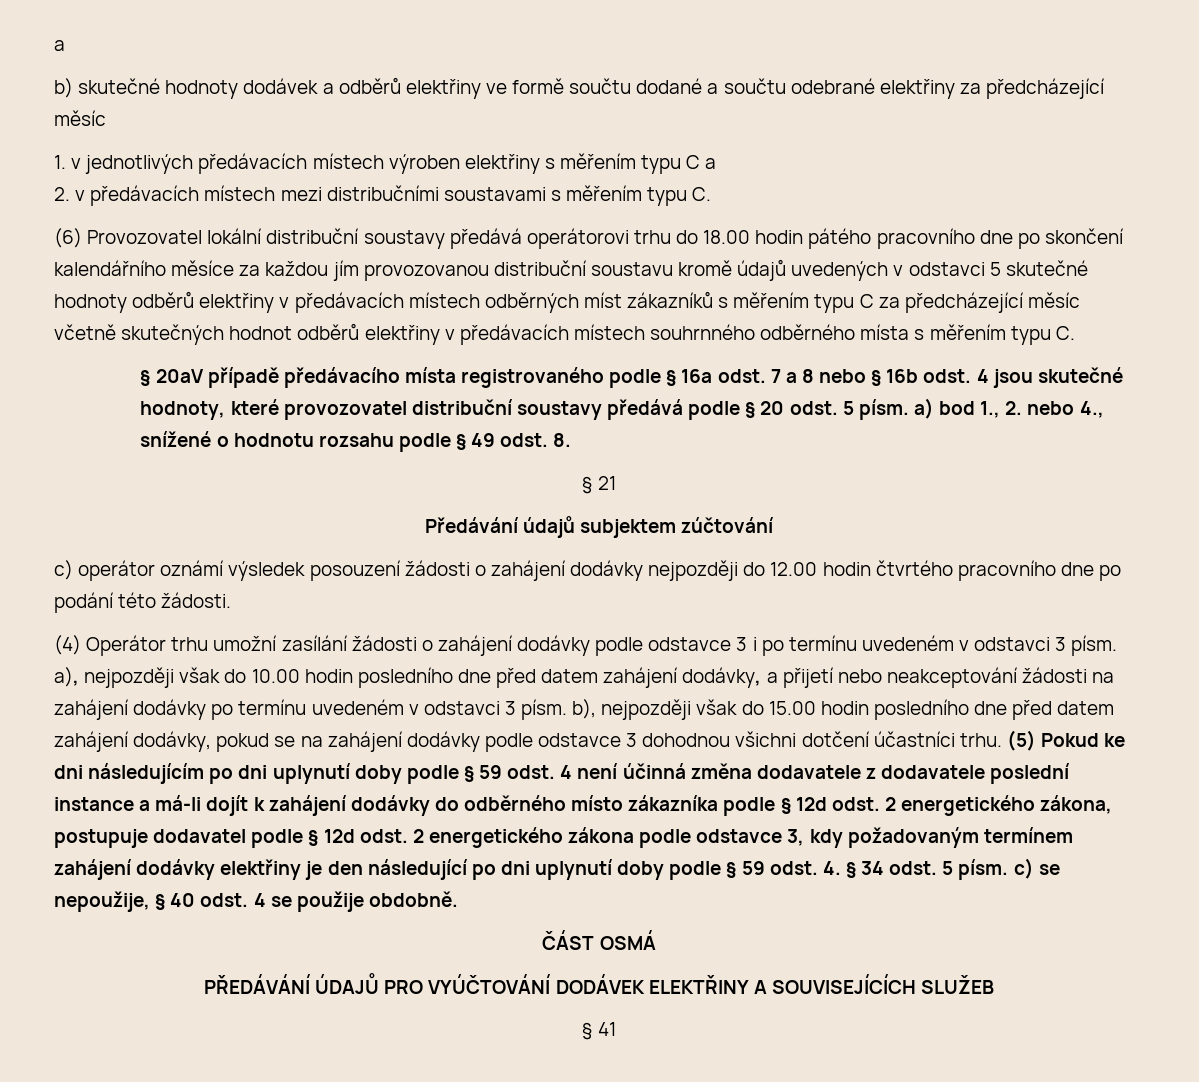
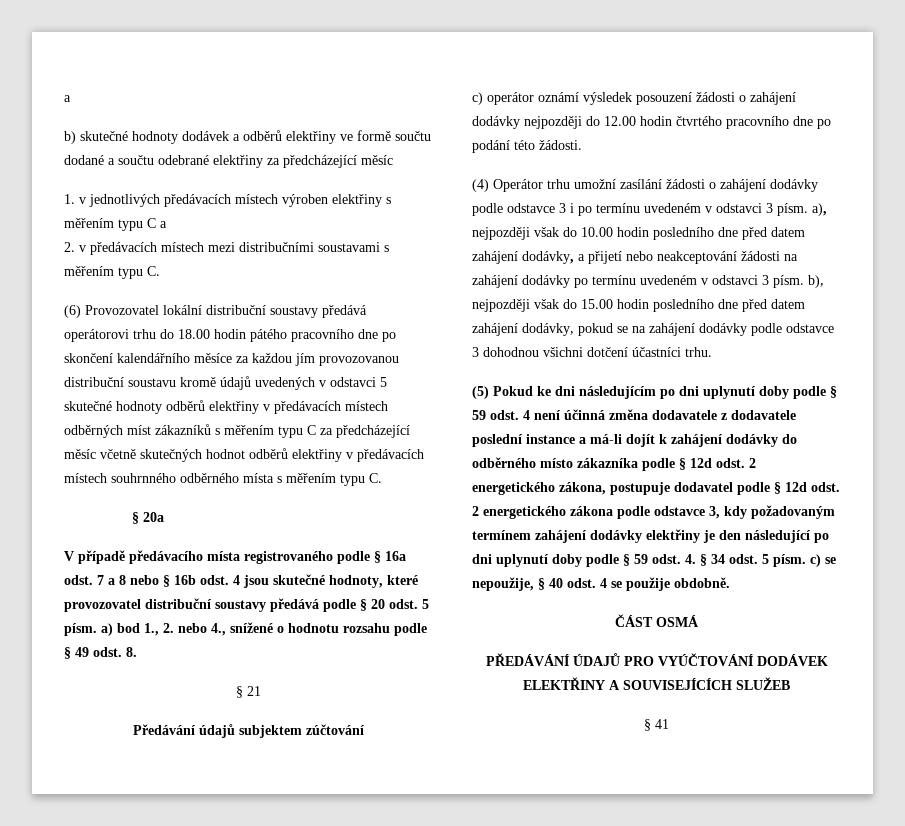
- § 20aV případě předávacího místa registrovaného podle § 16a odst. 7 a 8 nebo § 16b odst. 4 jsou skutečné hodnoty, které provozovatel distribuční soustavy předává podle § 20 odst. 5 písm. a) bod 1., 2. nebo 4., snížené o hodnotu rozsahu podle § 49 odst. 8.
+ § 20a
+ V případě předávacího místa registrovaného podle § 16a odst. 7 a 8 nebo § 16b odst. 4 jsou skutečné hodnoty, které provozovatel distribuční soustavy předává podle § 20 odst. 5 písm. a) bod 1., 2. nebo 4., snížené o hodnotu rozsahu podle § 49 odst. 8.
- (4) Operátor trhu umožní zasílání žádosti o zahájení dodávky podle odstavce 3 i po termínu uvedeném v odstavci 3 písm. a), nejpozději však do 10.00 hodin posledního dne před datem zahájení dodávky, a přijetí nebo neakceptování žádosti na zahájení dodávky po termínu uvedeném v odstavci 3 písm. b), nejpozději však do 15.00 hodin posledního dne před datem zahájení dodávky, pokud se na zahájení dodávky podle odstavce 3 dohodnou všichni dotčení účastníci trhu. (5) Pokud ke dni následujícím po dni uplynutí doby podle § 59 odst. 4 není účinná změna dodavatele z dodavatele poslední instance a má-li dojít k zahájení dodávky do odběrného místo zákazníka podle § 12d odst. 2 energetického zákona, postupuje dodavatel podle § 12d odst. 2 energetického zákona podle odstavce 3, kdy požadovaným termínem zahájení dodávky elektřiny je den následující po dni uplynutí doby podle § 59 odst. 4. § 34 odst. 5 písm. c) se nepoužije, § 40 odst. 4 se použije obdobně.
+ (4) Operátor trhu umožní zasílání žádosti o zahájení dodávky podle odstavce 3 i po termínu uvedeném v odstavci 3 písm. a), nejpozději však do 10.00 hodin posledního dne před datem zahájení dodávky, a přijetí nebo neakceptování žádosti na zahájení dodávky po termínu uvedeném v odstavci 3 písm. b), nejpozději však do 15.00 hodin posledního dne před datem zahájení dodávky, pokud se na zahájení dodávky podle odstavce 3 dohodnou všichni dotčení účastníci trhu.
+ (5) Pokud ke dni následujícím po dni uplynutí doby podle § 59 odst. 4 není účinná změna dodavatele z dodavatele poslední instance a má-li dojít k zahájení dodávky do odběrného místo zákazníka podle § 12d odst. 2 energetického zákona, postupuje dodavatel podle § 12d odst. 2 energetického zákona podle odstavce 3, kdy požadovaným termínem zahájení dodávky elektřiny je den následující po dni uplynutí doby podle § 59 odst. 4. § 34 odst. 5 písm. c) se nepoužije, § 40 odst. 4 se použije obdobně.

